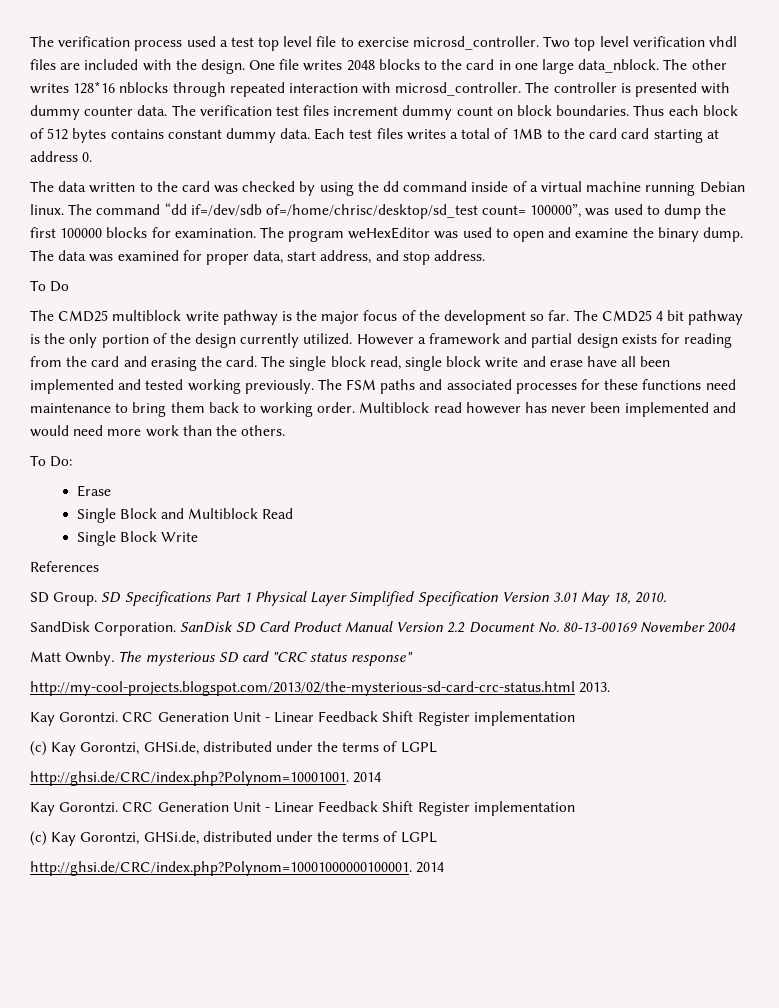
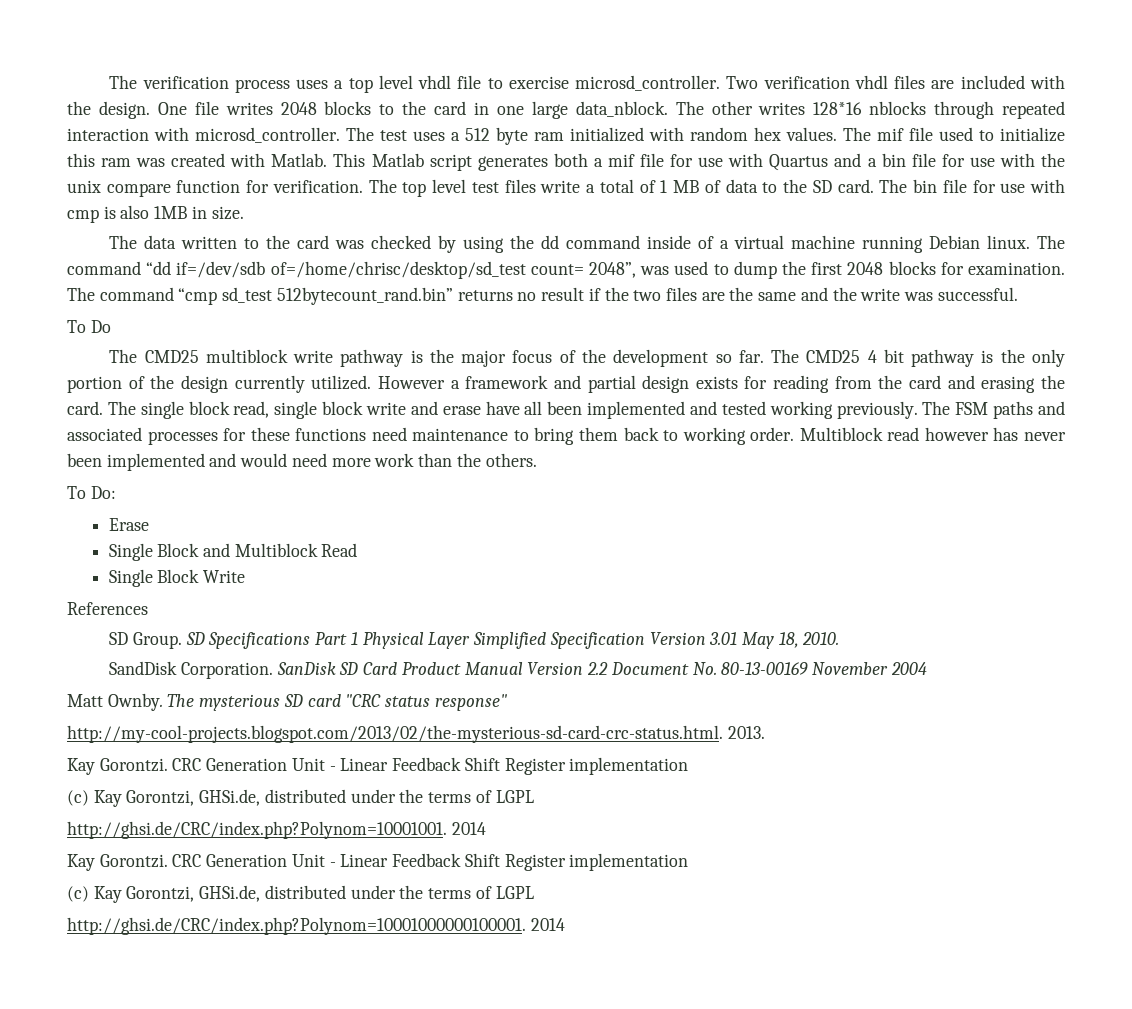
- The verification process used a test top level file to exercise microsd_controller.
+ The verification process uses a top level vhdl file to exercise microsd_controller.
- Two top level verification vhdl files are included with the design.
+ Two verification vhdl files are included with the design.
- The controller is presented with dummy counter data. The verification test files increment dummy count on block boundaries. Thus each block of 512 bytes contains constant dummy data. Each test files writes a total of 1MB to the card card starting at address 0.
+ The test uses a 512 byte ram initialized with random hex values. The mif file used to initialize this ram was created with Matlab. This Matlab script generates both a mif file for use with Quartus and a bin file for use with the unix compare function for verification. The top level test files write a total of 1 MB of data to the SD card. The bin file for use with cmp is also 1MB in size.
- The command “dd if=/dev/sdb of=/home/chrisc/desktop/sd_test count= 100000”, was used to dump the first 100000 blocks for examination.
+ The command “dd if=/dev/sdb of=/home/chrisc/desktop/sd_test count= 2048”, was used to dump the first 2048 blocks for examination.
- The program weHexEditor was used to open and examine the binary dump. The data was examined for proper data, start address, and stop address.
+ The command “cmp sd_test 512bytecount_rand.bin” returns no result if the two files are the same and the write was successful.
- http://my-cool-projects.blogspot.com/2013/02/the-mysterious-sd-card-crc-status.html 2013.
+ http://my-cool-projects.blogspot.com/2013/02/the-mysterious-sd-card-crc-status.html. 2013.

